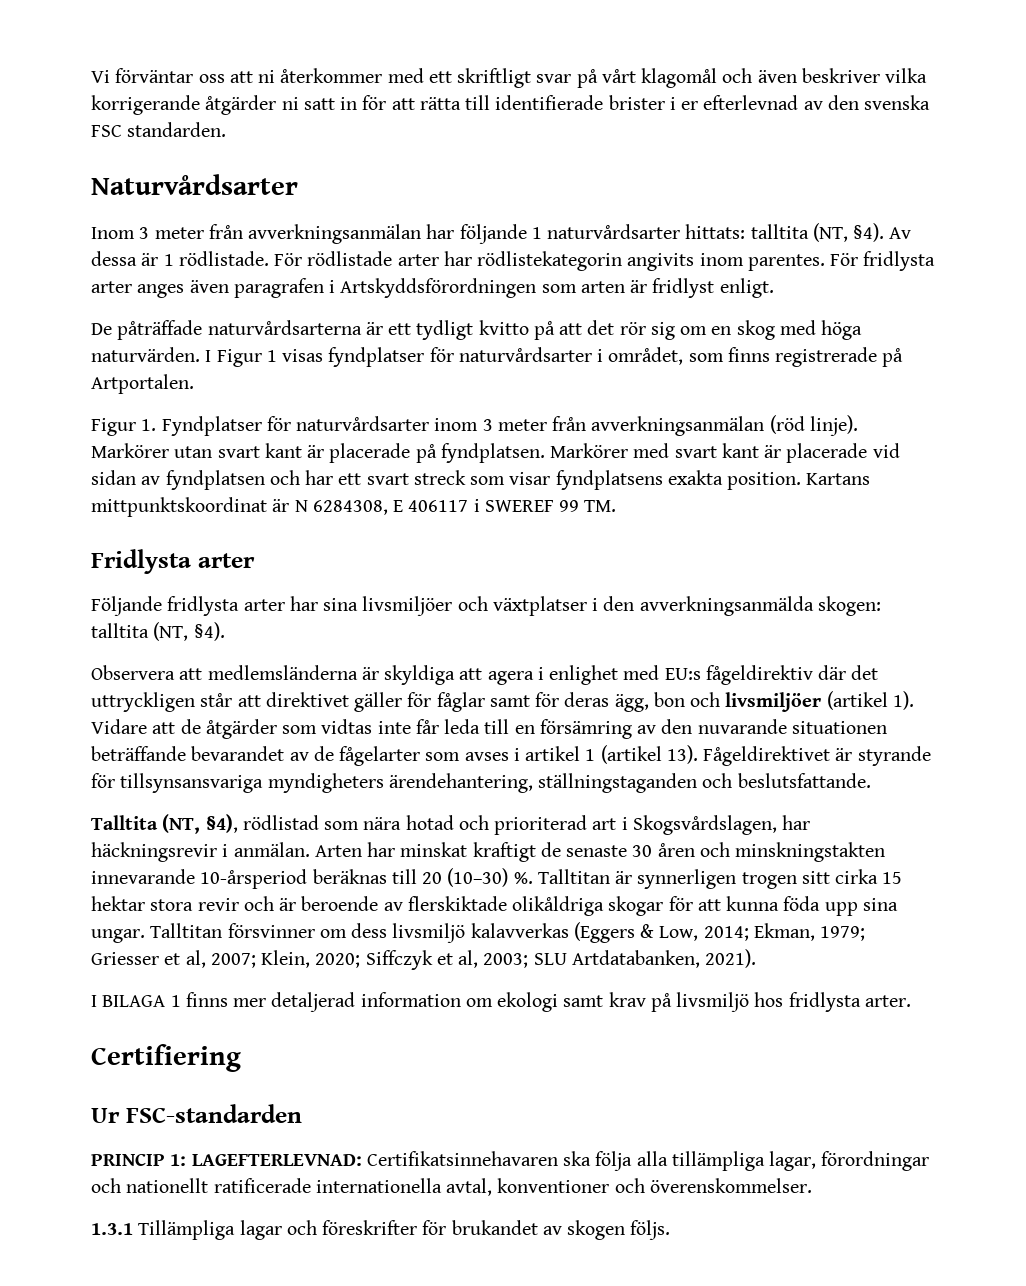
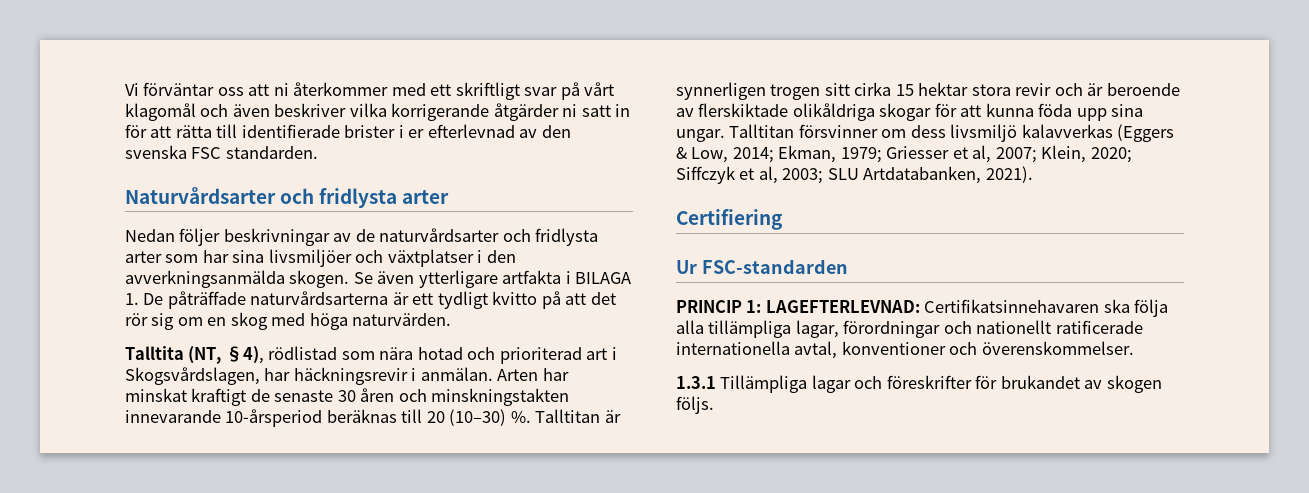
- Naturvårdsarter
- Inom 3 meter från avverkningsanmälan har följande 1 naturvårdsarter hittats: talltita (NT, §4). Av dessa är 1 rödlistade. För rödlistade arter har rödlistekategorin angivits inom parentes. För fridlysta arter anges även paragrafen i Artskyddsförordningen som arten är fridlyst enligt.
- De påträffade naturvårdsarterna är ett tydligt kvitto på att det rör sig om en skog med höga naturvärden. I Figur 1 visas fyndplatser för naturvårdsarter i området, som finns registrerade på Artportalen.
- Figur 1. Fyndplatser för naturvårdsarter inom 3 meter från avverkningsanmälan (röd linje). Markörer utan svart kant är placerade på fyndplatsen. Markörer med svart kant är placerade vid sidan av fyndplatsen och har ett svart streck som visar fyndplatsens exakta position. Kartans mittpunktskoordinat är N 6284308, E 406117 i SWEREF 99 TM.
- Fridlysta arter
- Följande fridlysta arter har sina livsmiljöer och växtplatser i den avverkningsanmälda skogen: talltita (NT, §4).
- Observera att medlemsländerna är skyldiga att agera i enlighet med EU:s fågeldirektiv där det uttryckligen står att direktivet gäller för fåglar samt för deras ägg, bon och livsmiljöer (artikel 1). Vidare att de åtgärder som vidtas inte får leda till en försämring av den nuvarande situationen beträffande bevarandet av de fågelarter som avses i artikel 1 (artikel 13). Fågeldirektivet är styrande för tillsynsansvariga myndigheters ärendehantering, ställningstaganden och beslutsfattande.
+ Naturvårdsarter och fridlysta arter
+ Nedan följer beskrivningar av de naturvårdsarter och fridlysta arter som har sina livsmiljöer och växtplatser i den avverkningsanmälda skogen. Se även ytterligare artfakta i BILAGA 1. De påträffade naturvårdsarterna är ett tydligt kvitto på att det rör sig om en skog med höga naturvärden.
- I BILAGA 1 finns mer detaljerad information om ekologi samt krav på livsmiljö hos fridlysta arter.

